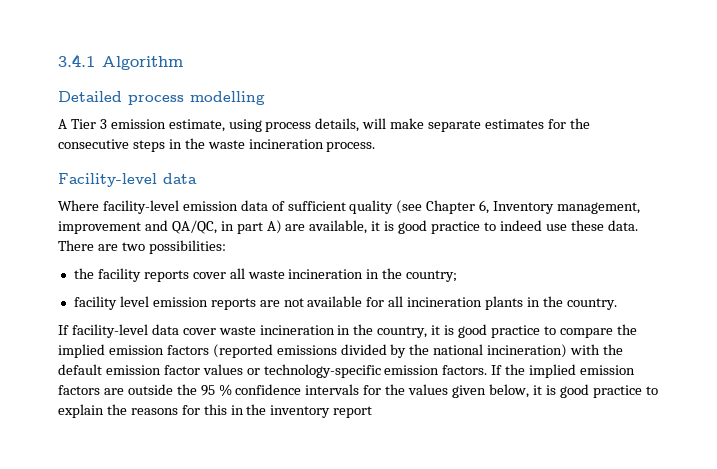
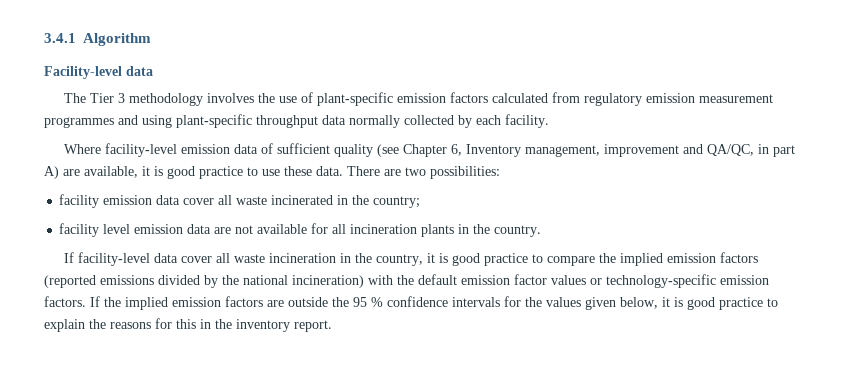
- Detailed process modelling
- A Tier 3 emission estimate, using process details, will make separate estimates for the consecutive steps in the waste incineration process.
  Facility-level data
+ The Tier 3 methodology involves the use of plant-specific emission factors calculated from regulatory emission measurement programmes and using plant-specific throughput data normally collected by each facility.
- Where facility-level emission data of sufficient quality (see Chapter 6, Inventory management, improvement and QA/QC, in part A) are available, it is good practice to indeed use these data.
+ Where facility-level emission data of sufficient quality (see Chapter 6, Inventory management, improvement and QA/QC, in part A) are available, it is good practice to use these data.
- the facility reports cover all waste incineration in the country;
+ facility emission data cover all waste incinerated in the country;
- facility level emission reports are not available for all incineration plants in the country.
+ facility level emission data are not available for all incineration plants in the country.
- If facility-level data cover waste incineration in the country, it is good practice to compare the implied emission factors (reported emissions divided by the national incineration) with the default emission factor values or technology-specific emission factors.
+ If facility-level data cover all waste incineration in the country, it is good practice to compare the implied emission factors (reported emissions divided by the national incineration) with the default emission factor values or technology-specific emission factors.
- If the implied emission factors are outside the 95 % confidence intervals for the values given below, it is good practice to explain the reasons for this in the inventory report
+ If the implied emission factors are outside the 95 % confidence intervals for the values given below, it is good practice to explain the reasons for this in the inventory report.

